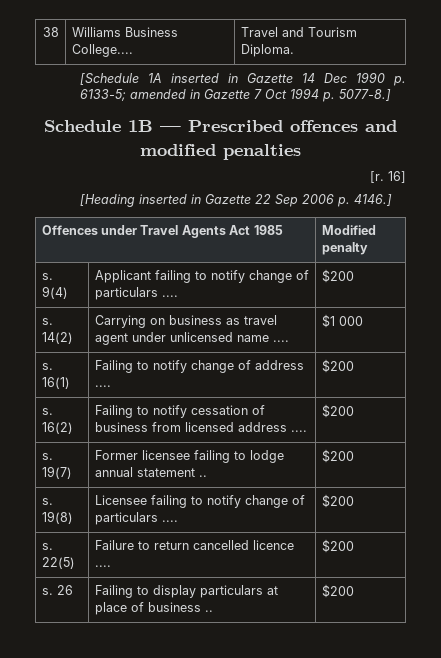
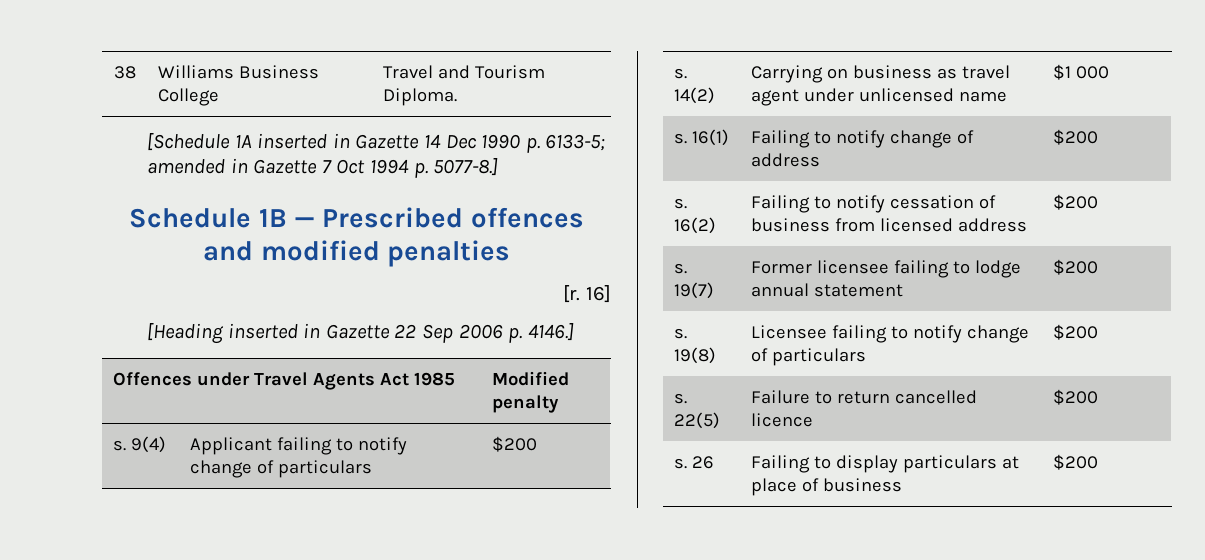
- 38 | Williams Business College.... | Travel and Tourism Diploma.
+ 38 | Williams Business College | Travel and Tourism Diploma.
- s. 9(4) | Applicant failing to notify change of particulars .... | $200
+ s. 9(4) | Applicant failing to notify change of particulars | $200
- s. 14(2) | Carrying on business as travel agent under unlicensed name .... | $1 000
+ s. 14(2) | Carrying on business as travel agent under unlicensed name | $1 000
- s. 16(1) | Failing to notify change of address .... | $200
+ s. 16(1) | Failing to notify change of address | $200
- s. 16(2) | Failing to notify cessation of business from licensed address .... | $200
+ s. 16(2) | Failing to notify cessation of business from licensed address | $200
- s. 19(7) | Former licensee failing to lodge annual statement .. | $200
+ s. 19(7) | Former licensee failing to lodge annual statement | $200
- s. 19(8) | Licensee failing to notify change of particulars .... | $200
+ s. 19(8) | Licensee failing to notify change of particulars | $200
- s. 22(5) | Failure to return cancelled licence .... | $200
+ s. 22(5) | Failure to return cancelled licence | $200
- s. 26 | Failing to display particulars at place of business .. | $200
+ s. 26 | Failing to display particulars at place of business | $200

